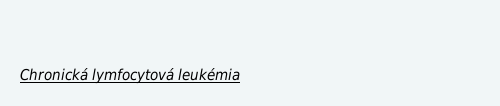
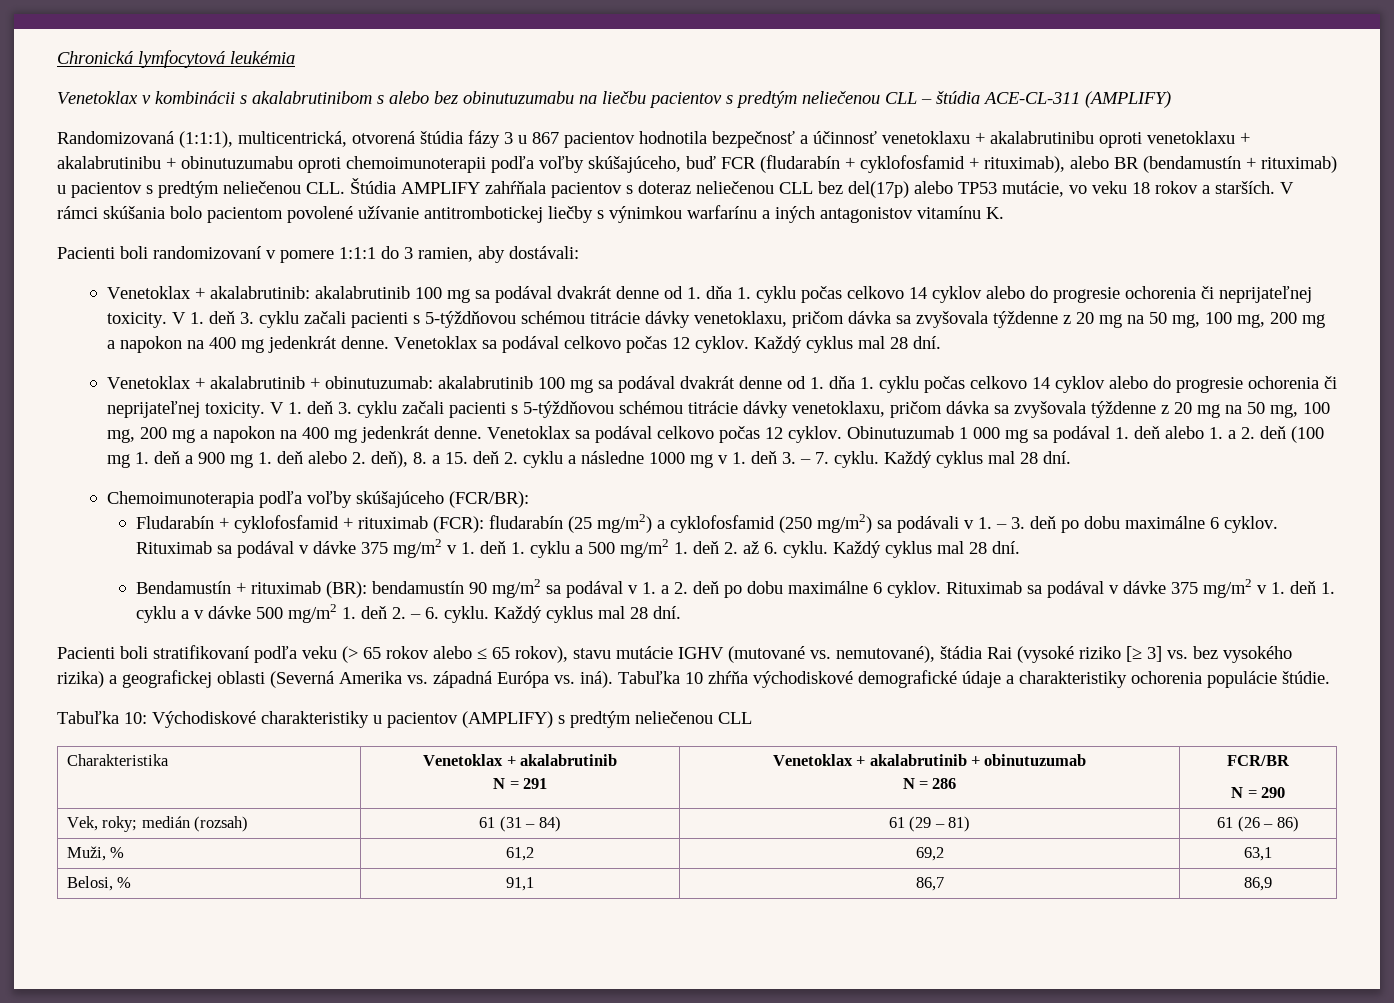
+ Venetoklax v kombinácii s akalabrutinibom s alebo bez obinutuzumabu na liečbu pacientov s predtým neliečenou CLL – štúdia ACE-CL-311 (AMPLIFY)
+ Randomizovaná (1:1:1), multicentrická, otvorená štúdia fázy 3 u 867 pacientov hodnotila bezpečnosť a účinnosť venetoklaxu + akalabrutinibu oproti venetoklaxu + akalabrutinibu + obinutuzumabu oproti chemoimunoterapii podľa voľby skúšajúceho, buď FCR (fludarabín + cyklofosfamid + rituximab), alebo BR (bendamustín + rituximab) u pacientov s predtým neliečenou CLL. Štúdia AMPLIFY zahŕňala pacientov s doteraz neliečenou CLL bez del(17p) alebo TP53 mutácie, vo veku 18 rokov a starších. V rámci skúšania bolo pacientom povolené užívanie antitrombotickej liečby s výnimkou warfarínu a iných antagonistov vitamínu K.
+ Pacienti boli randomizovaní v pomere 1:1:1 do 3 ramien, aby dostávali:
+ Venetoklax + akalabrutinib: akalabrutinib 100 mg sa podával dvakrát denne od 1. dňa 1. cyklu počas celkovo 14 cyklov alebo do progresie ochorenia či neprijateľnej toxicity. V 1. deň 3. cyklu začali pacienti s 5-týždňovou schémou titrácie dávky venetoklaxu, pričom dávka sa zvyšovala týždenne z 20 mg na 50 mg, 100 mg, 200 mg a napokon na 400 mg jedenkrát denne. Venetoklax sa podával celkovo počas 12 cyklov. Každý cyklus mal 28 dní.
+ Venetoklax + akalabrutinib + obinutuzumab: akalabrutinib 100 mg sa podával dvakrát denne od 1. dňa 1. cyklu počas celkovo 14 cyklov alebo do progresie ochorenia či neprijateľnej toxicity. V 1. deň 3. cyklu začali pacienti s 5-týždňovou schémou titrácie dávky venetoklaxu, pričom dávka sa zvyšovala týždenne z 20 mg na 50 mg, 100 mg, 200 mg a napokon na 400 mg jedenkrát denne. Venetoklax sa podával celkovo počas 12 cyklov. Obinutuzumab 1 000 mg sa podával 1. deň alebo 1. a 2. deň (100 mg 1. deň a 900 mg 1. deň alebo 2. deň), 8. a 15. deň 2. cyklu a následne 1000 mg v 1. deň 3. – 7. cyklu. Každý cyklus mal 28 dní.
+ Chemoimunoterapia podľa voľby skúšajúceho (FCR/BR):
+ Fludarabín + cyklofosfamid + rituximab (FCR): fludarabín (25 mg/m2) a cyklofosfamid (250 mg/m2) sa podávali v 1. – 3. deň po dobu maximálne 6 cyklov. Rituximab sa podával v dávke 375 mg/m2 v 1. deň 1. cyklu a 500 mg/m2 1. deň 2. až 6. cyklu. Každý cyklus mal 28 dní.
+ Bendamustín + rituximab (BR): bendamustín 90 mg/m2 sa podával v 1. a 2. deň po dobu maximálne 6 cyklov. Rituximab sa podával v dávke 375 mg/m2 v 1. deň 1. cyklu a v dávke 500 mg/m2 1. deň 2. – 6. cyklu. Každý cyklus mal 28 dní.
+ Pacienti boli stratifikovaní podľa veku (> 65 rokov alebo ≤ 65 rokov), stavu mutácie IGHV (mutované vs. nemutované), štádia Rai (vysoké riziko [≥ 3] vs. bez vysokého rizika) a geografickej oblasti (Severná Amerika vs. západná Európa vs. iná). Tabuľka 10 zhŕňa východiskové demografické údaje a charakteristiky ochorenia populácie štúdie.
+ Tabuľka 10: Východiskové charakteristiky u pacientov (AMPLIFY) s predtým neliečenou CLL
+ Charakteristika | Venetoklax + akalabrutinib
+ N = 291 | Venetoklax + akalabrutinib + obinutuzumab
+ N = 286 | FCR/BR
+ N = 290
+ Vek, roky; medián (rozsah) | 61 (31 – 84) | 61 (29 – 81) | 61 (26 – 86)
+ Muži, % | 61,2 | 69,2 | 63,1
+ Belosi, % | 91,1 | 86,7 | 86,9

